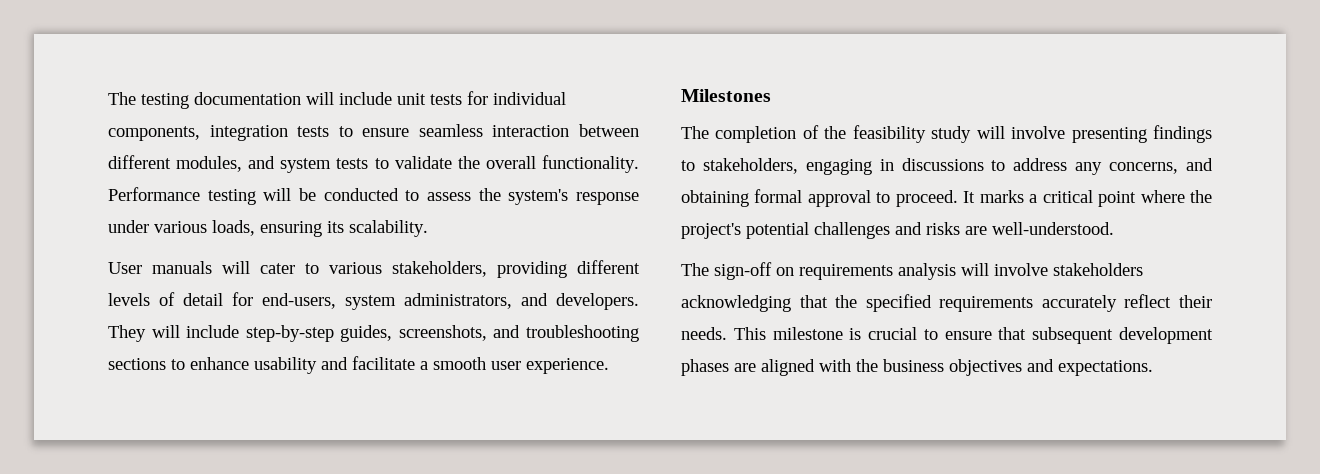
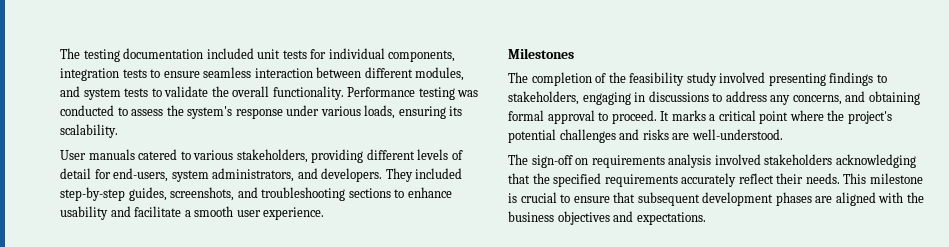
- The testing documentation will include unit tests for individual components, integration tests to ensure seamless interaction between different modules, and system tests to validate the overall functionality.
+ The testing documentation included unit tests for individual components, integration tests to ensure seamless interaction between different modules, and system tests to validate the overall functionality.
- Performance testing will be conducted to assess the system's response under various loads, ensuring its scalability.
+ Performance testing was conducted to assess the system's response under various loads, ensuring its scalability.
- User manuals will cater to various stakeholders, providing different levels of detail for end-users, system administrators, and developers.
+ User manuals catered to various stakeholders, providing different levels of detail for end-users, system administrators, and developers.
- They will include step-by-step guides, screenshots, and troubleshooting sections to enhance usability and facilitate a smooth user experience.
+ They included step-by-step guides, screenshots, and troubleshooting sections to enhance usability and facilitate a smooth user experience.
- The completion of the feasibility study will involve presenting findings to stakeholders, engaging in discussions to address any concerns, and obtaining formal approval to proceed.
+ The completion of the feasibility study involved presenting findings to stakeholders, engaging in discussions to address any concerns, and obtaining formal approval to proceed.
- The sign-off on requirements analysis will involve stakeholders acknowledging that the specified requirements accurately reflect their needs.
+ The sign-off on requirements analysis involved stakeholders acknowledging that the specified requirements accurately reflect their needs.

